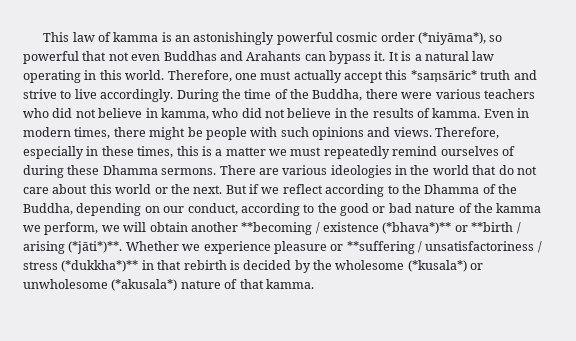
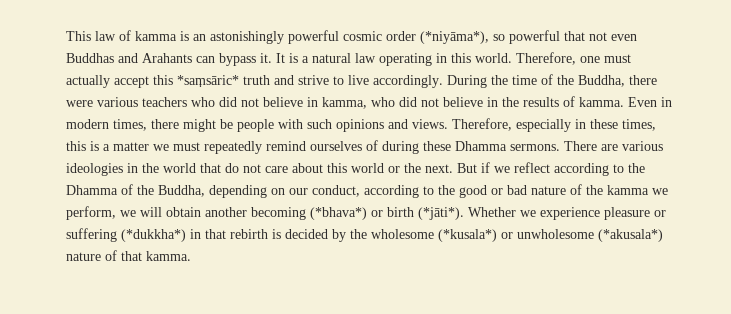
- But if we reflect according to the Dhamma of the Buddha, depending on our conduct, according to the good or bad nature of the kamma we perform, we will obtain another **becoming / existence (*bhava*)** or **birth / arising (*jāti*)**.
+ But if we reflect according to the Dhamma of the Buddha, depending on our conduct, according to the good or bad nature of the kamma we perform, we will obtain another becoming (*bhava*) or birth (*jāti*).
- Whether we experience pleasure or **suffering / unsatisfactoriness / stress (*dukkha*)** in that rebirth is decided by the wholesome (*kusala*) or unwholesome (*akusala*) nature of that kamma.
+ Whether we experience pleasure or suffering (*dukkha*) in that rebirth is decided by the wholesome (*kusala*) or unwholesome (*akusala*) nature of that kamma.

